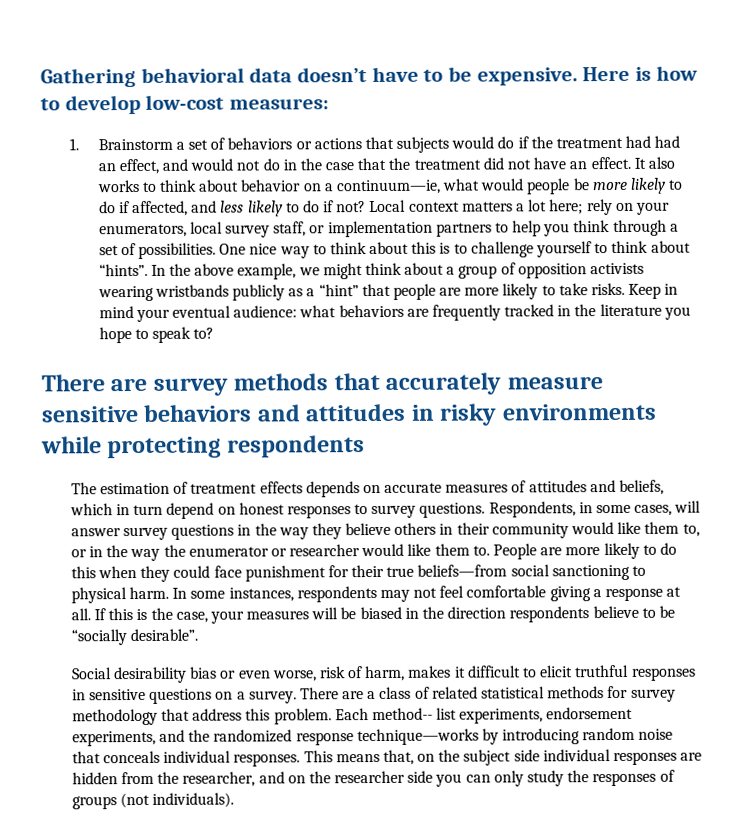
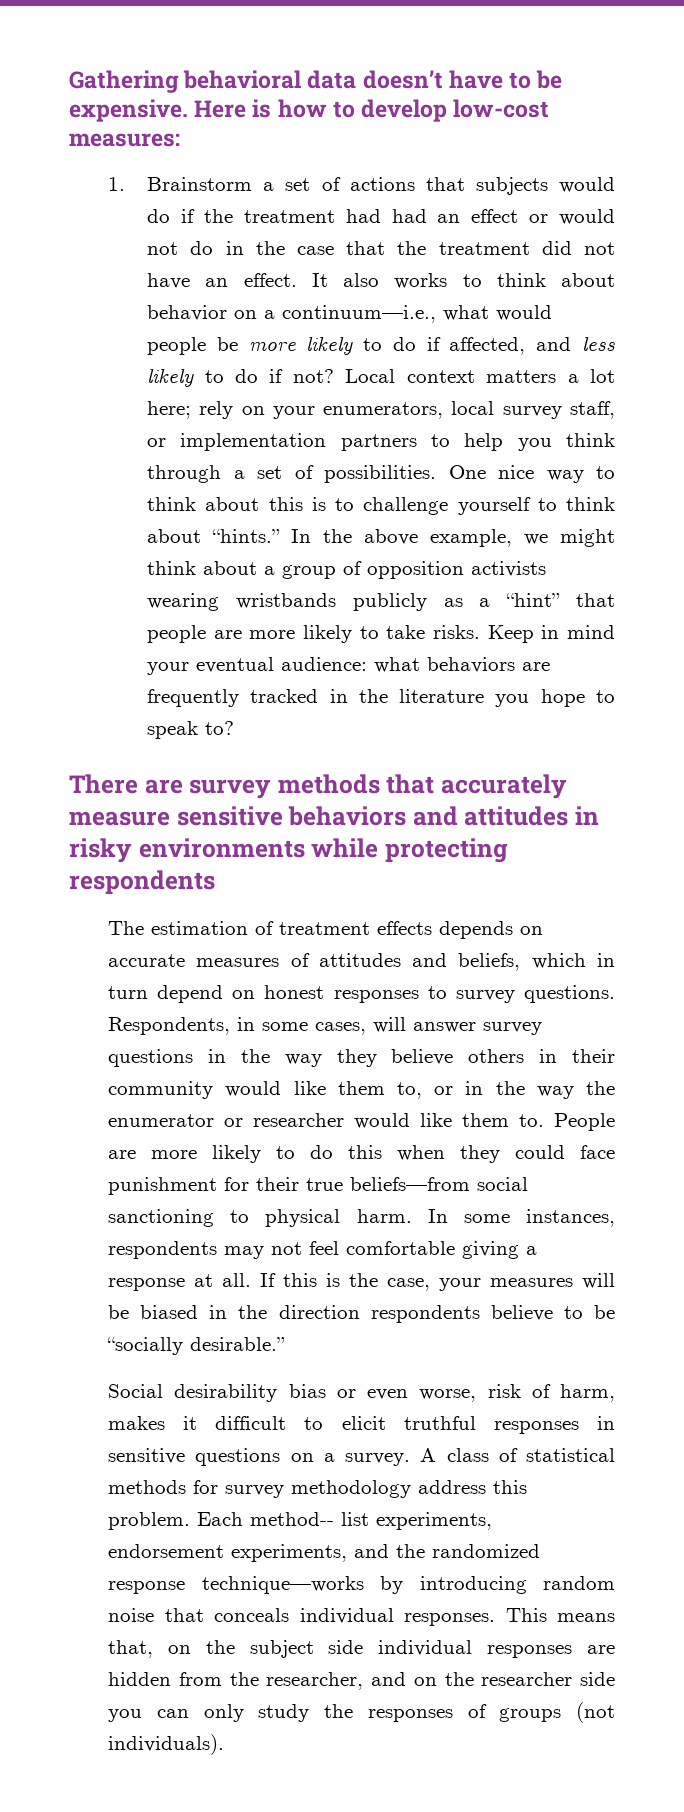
- 1. Brainstorm a set of behaviors or actions that subjects would do if the treatment had had an effect, and would not do in the case that the treatment did not have an effect.
+ 1. Brainstorm a set of actions that subjects would do if the treatment had had an effect or would not do in the case that the treatment did not have an effect.
- It also works to think about behavior on a continuum—ie, what would people be more likely to do if affected, and less likely to do if not?
+ It also works to think about behavior on a continuum—i.e., what would people be more likely to do if affected, and less likely to do if not?
- One nice way to think about this is to challenge yourself to think about “hints”.
+ One nice way to think about this is to challenge yourself to think about “hints.”
- If this is the case, your measures will be biased in the direction respondents believe to be “socially desirable”.
+ If this is the case, your measures will be biased in the direction respondents believe to be “socially desirable.”
- There are a class of related statistical methods for survey methodology that address this problem.
+ A class of statistical methods for survey methodology address this problem.

